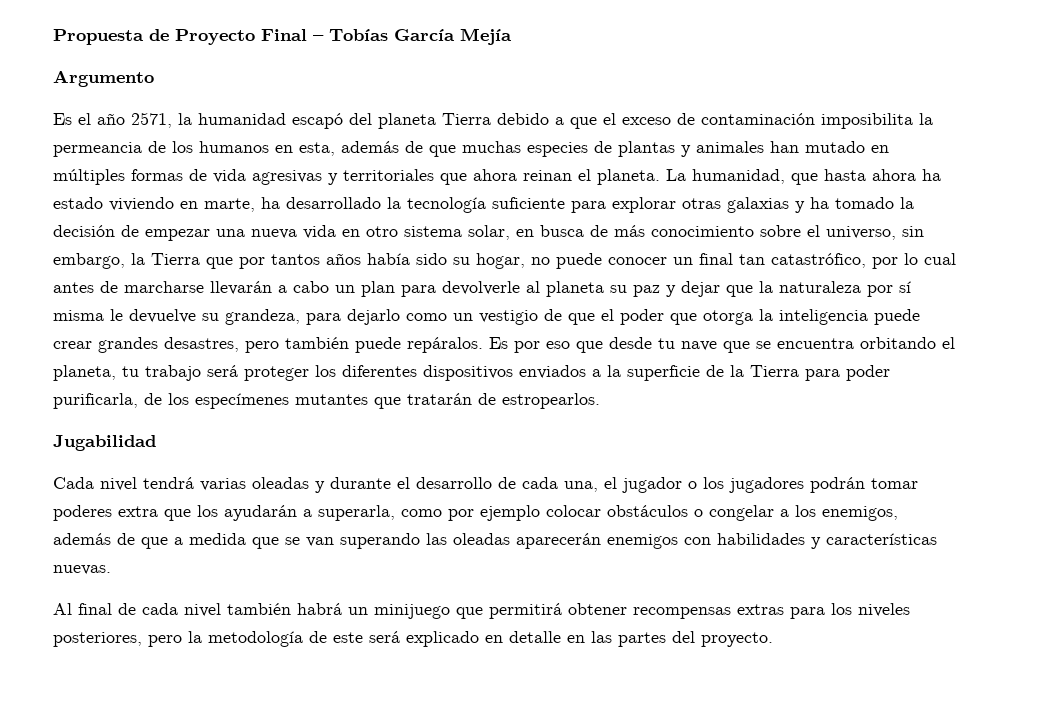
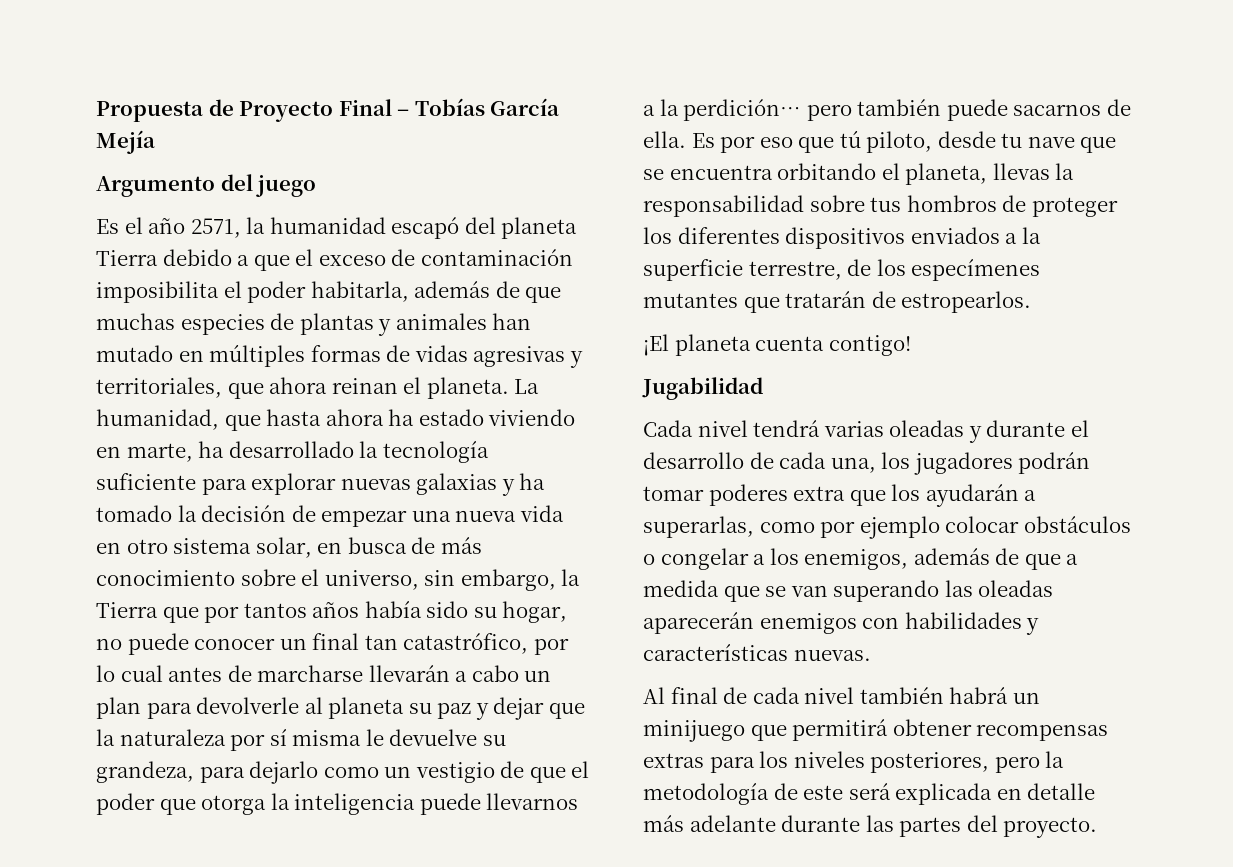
- Argumento
+ Argumento del juego
- Es el año 2571, la humanidad escapó del planeta Tierra debido a que el exceso de contaminación imposibilita la permeancia de los humanos en esta, además de que muchas especies de plantas y animales han mutado en múltiples formas de vida agresivas y territoriales que ahora reinan el planeta.
+ Es el año 2571, la humanidad escapó del planeta Tierra debido a que el exceso de contaminación imposibilita el poder habitarla, además de que muchas especies de plantas y animales han mutado en múltiples formas de vidas agresivas y territoriales, que ahora reinan el planeta.
- La humanidad, que hasta ahora ha estado viviendo en marte, ha desarrollado la tecnología suficiente para explorar otras galaxias y ha tomado la decisión de empezar una nueva vida en otro sistema solar, en busca de más conocimiento sobre el universo, sin embargo, la Tierra que por tantos años había sido su hogar, no puede conocer un final tan catastrófico, por lo cual antes de marcharse llevarán a cabo un plan para devolverle al planeta su paz y dejar que la naturaleza por sí misma le devuelve su grandeza, para dejarlo como un vestigio de que el poder que otorga la inteligencia puede crear grandes desastres, pero también puede repáralos.
+ La humanidad, que hasta ahora ha estado viviendo en marte, ha desarrollado la tecnología suficiente para explorar nuevas galaxias y ha tomado la decisión de empezar una nueva vida en otro sistema solar, en busca de más conocimiento sobre el universo, sin embargo, la Tierra que por tantos años había sido su hogar, no puede conocer un final tan catastrófico, por lo cual antes de marcharse llevarán a cabo un plan para devolverle al planeta su paz y dejar que la naturaleza por sí misma le devuelve su grandeza, para dejarlo como un vestigio de que el poder que otorga la inteligencia puede llevarnos a la perdición… pero también puede sacarnos de ella.
- Es por eso que desde tu nave que se encuentra orbitando el planeta, tu trabajo será proteger los diferentes dispositivos enviados a la superficie de la Tierra para poder purificarla, de los especímenes mutantes que tratarán de estropearlos.
+ Es por eso que tú piloto, desde tu nave que se encuentra orbitando el planeta, llevas la responsabilidad sobre tus hombros de proteger los diferentes dispositivos enviados a la superficie terrestre, de los especímenes mutantes que tratarán de estropearlos.
+ ¡El planeta cuenta contigo!
- Cada nivel tendrá varias oleadas y durante el desarrollo de cada una, el jugador o los jugadores podrán tomar poderes extra que los ayudarán a superarla, como por ejemplo colocar obstáculos o congelar a los enemigos, además de que a medida que se van superando las oleadas aparecerán enemigos con habilidades y características nuevas.
+ Cada nivel tendrá varias oleadas y durante el desarrollo de cada una, los jugadores podrán tomar poderes extra que los ayudarán a superarlas, como por ejemplo colocar obstáculos o congelar a los enemigos, además de que a medida que se van superando las oleadas aparecerán enemigos con habilidades y características nuevas.
- Al final de cada nivel también habrá un minijuego que permitirá obtener recompensas extras para los niveles posteriores, pero la metodología de este será explicado en detalle en las partes del proyecto.
+ Al final de cada nivel también habrá un minijuego que permitirá obtener recompensas extras para los niveles posteriores, pero la metodología de este será explicada en detalle más adelante durante las partes del proyecto.

